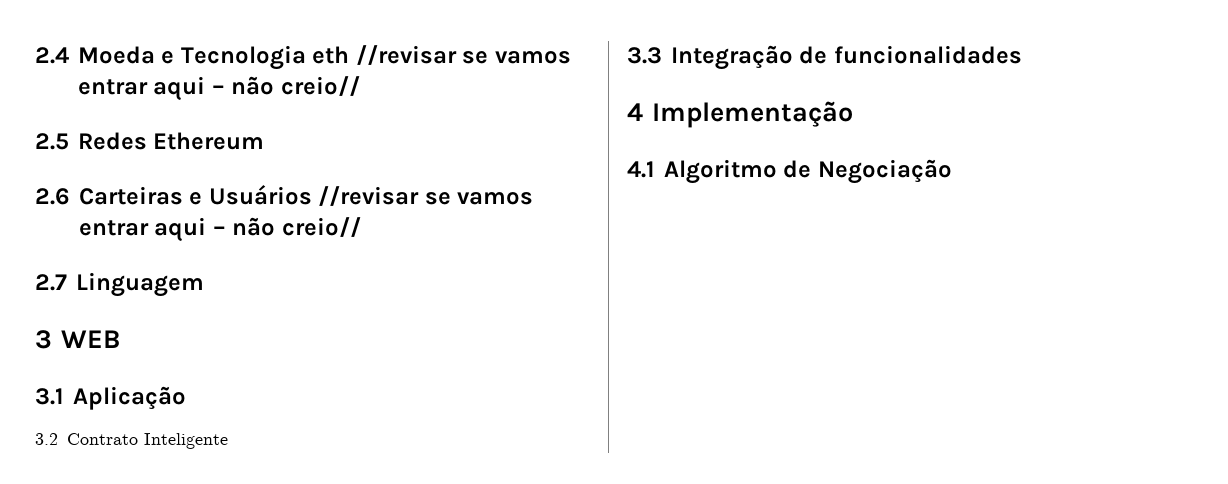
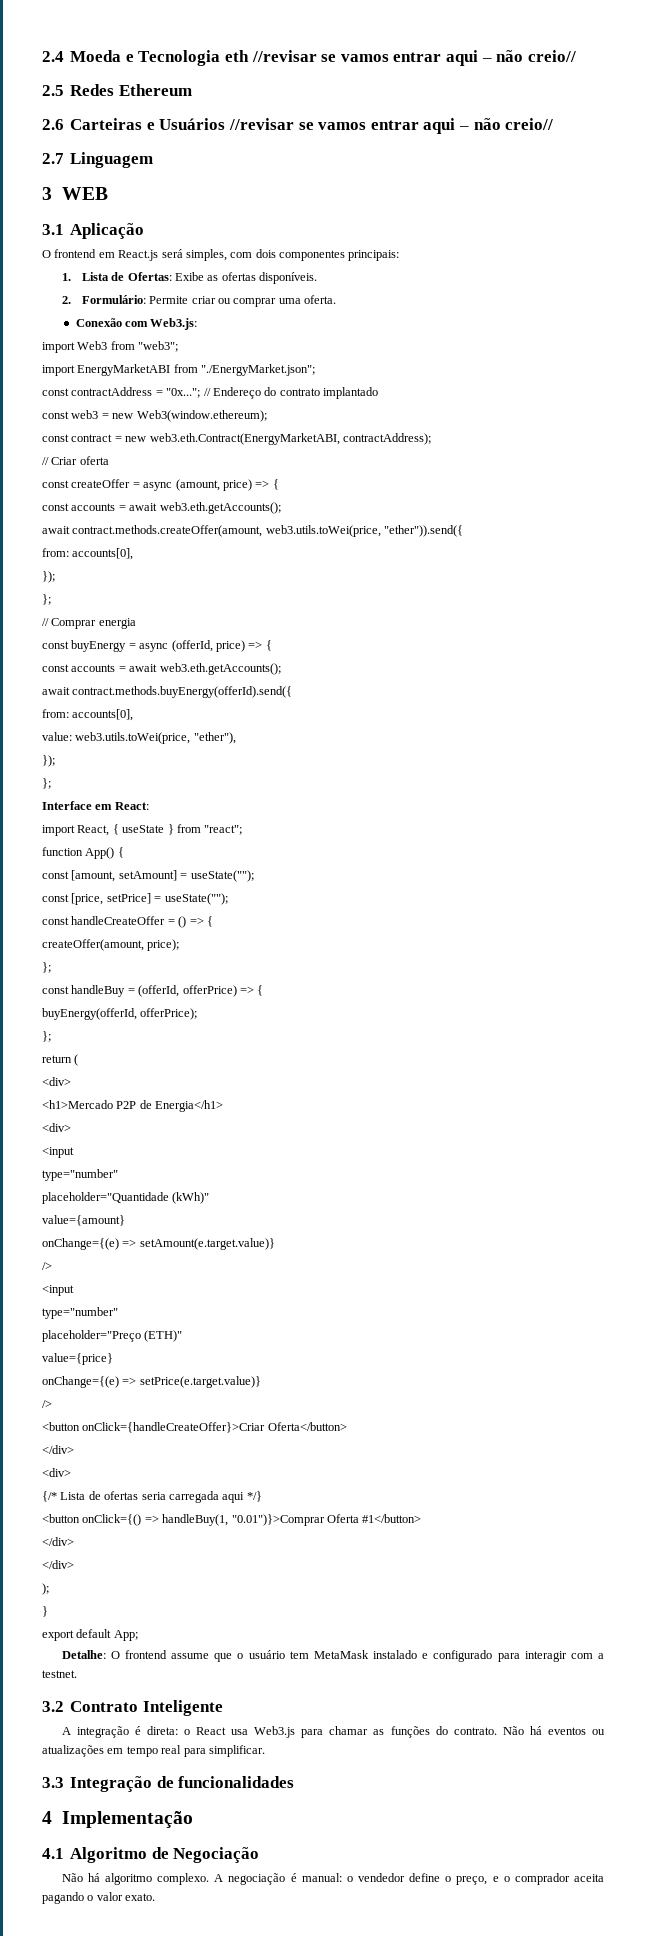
+ O frontend em React.js será simples, com dois componentes principais:
+ 1. Lista de Ofertas: Exibe as ofertas disponíveis.
+ 2. Formulário: Permite criar ou comprar uma oferta.
+ Conexão com Web3.js:
+ import Web3 from "web3";
+ import EnergyMarketABI from "./EnergyMarket.json";
+ const contractAddress = "0x..."; // Endereço do contrato implantado
+ const web3 = new Web3(window.ethereum);
+ const contract = new web3.eth.Contract(EnergyMarketABI, contractAddress);
+ // Criar oferta
+ const createOffer = async (amount, price) => {
+ const accounts = await web3.eth.getAccounts();
+ await contract.methods.createOffer(amount, web3.utils.toWei(price, "ether")).send({
+ from: accounts[0],
+ });
+ };
+ // Comprar energia
+ const buyEnergy = async (offerId, price) => {
+ const accounts = await web3.eth.getAccounts();
+ await contract.methods.buyEnergy(offerId).send({
+ from: accounts[0],
+ value: web3.utils.toWei(price, "ether"),
+ });
+ };
+ Interface em React:
+ import React, { useState } from "react";
+ function App() {
+ const [amount, setAmount] = useState("");
+ const [price, setPrice] = useState("");
+ const handleCreateOffer = () => {
+ createOffer(amount, price);
+ };
+ const handleBuy = (offerId, offerPrice) => {
+ buyEnergy(offerId, offerPrice);
+ };
+ return (
+ <div>
+ <h1>Mercado P2P de Energia</h1>
+ <div>
+ <input
+ type="number"
+ placeholder="Quantidade (kWh)"
+ value={amount}
+ onChange={(e) => setAmount(e.target.value)}
+ />
+ <input
+ type="number"
+ placeholder="Preço (ETH)"
+ value={price}
+ onChange={(e) => setPrice(e.target.value)}
+ />
+ <button onClick={handleCreateOffer}>Criar Oferta</button>
+ </div>
+ <div>
+ {/* Lista de ofertas seria carregada aqui */}
+ <button onClick={() => handleBuy(1, "0.01")}>Comprar Oferta #1</button>
+ </div>
+ </div>
+ );
+ }
+ export default App;
+ Detalhe: O frontend assume que o usuário tem MetaMask instalado e configurado para interagir com a testnet.
  3.2 Contrato Inteligente
+ A integração é direta: o React usa Web3.js para chamar as funções do contrato. Não há eventos ou atualizações em tempo real para simplificar.
+ Não há algoritmo complexo. A negociação é manual: o vendedor define o preço, e o comprador aceita pagando o valor exato.

